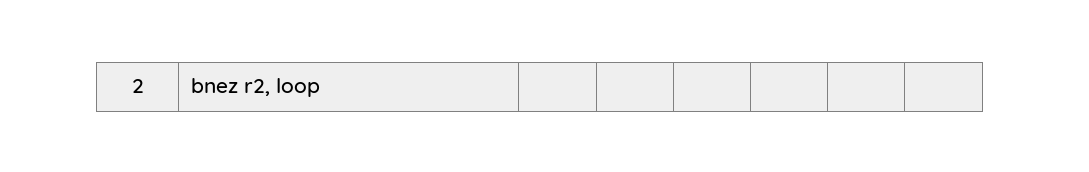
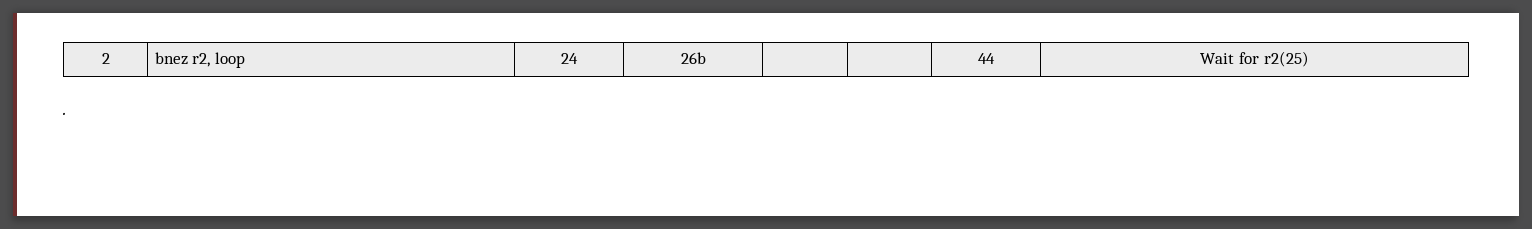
- 2 | bnez r2, loop | | | | | |
+ 2 | bnez r2, loop | 24 | 26b | | | 44 | Wait for r2(25)
+ .

